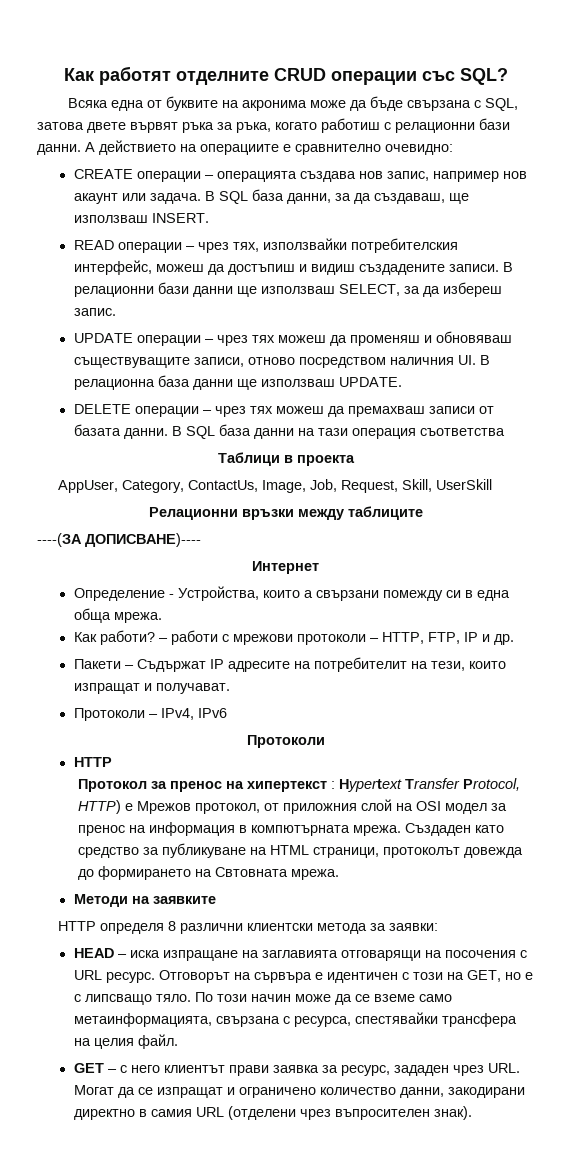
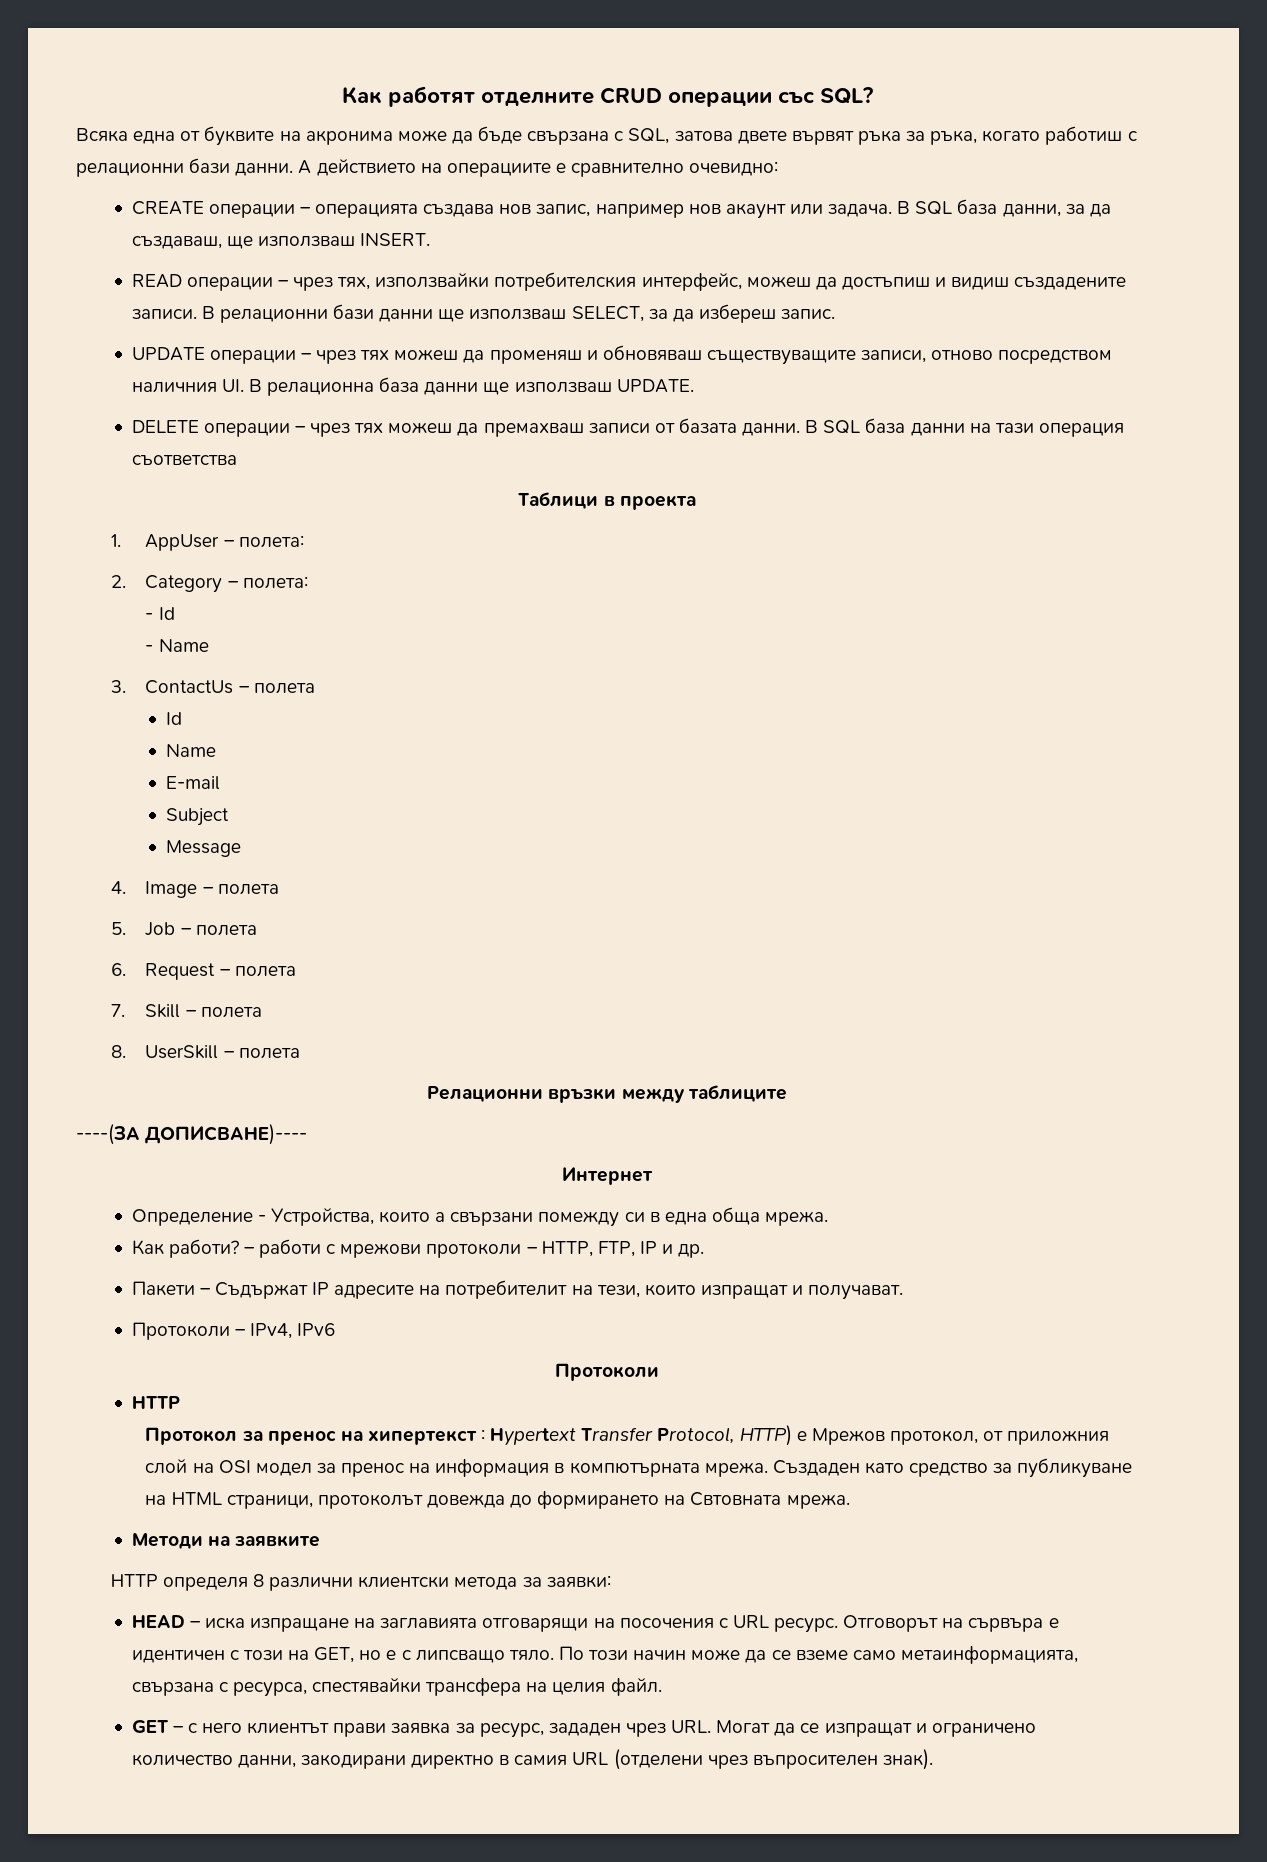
- AppUser, Category, ContactUs, Image, Job, Request, Skill, UserSkill
+ 1. AppUser – полета:
+ 2. Category – полета:
+ - Id
+ - Name
+ 3. ContactUs – полета
+ Id
+ Name
+ E-mail
+ Subject
+ Message
+ 4. Image – полета
+ 5. Job – полета
+ 6. Request – полета
+ 7. Skill – полета
+ 8. UserSkill – полета

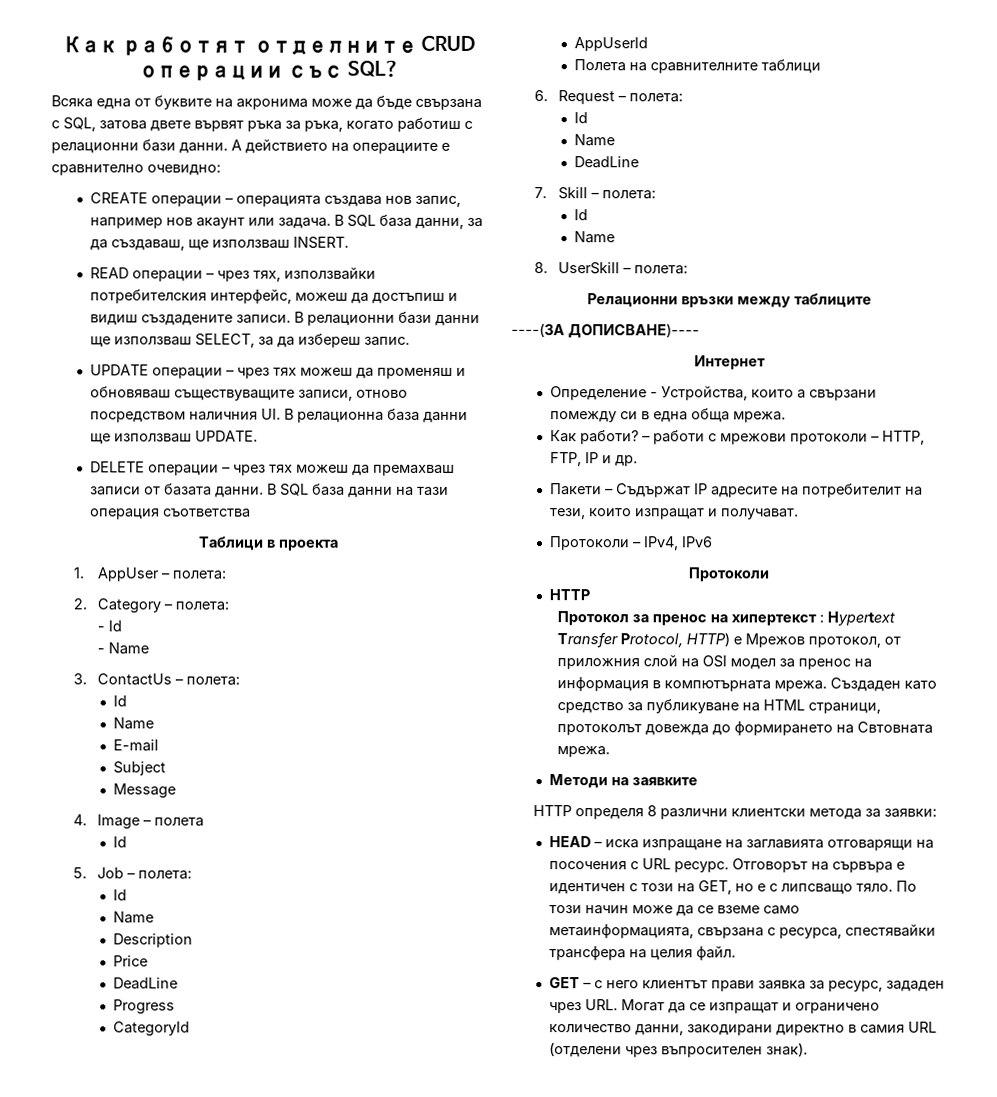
- 3. ContactUs – полета
+ 3. ContactUs – полета:
  4. Image – полета
+ Id
- 5. Job – полета
+ 5. Job – полета:
+ Id
+ Name
+ Description
+ Price
+ DeadLine
+ Progress
+ CategoryId
+ AppUserId
+ Полета на сравнителните таблици
- 6. Request – полета
+ 6. Request – полета:
+ Id
+ Name
+ DeadLine
- 7. Skill – полета
+ 7. Skill – полета:
+ Id
+ Name
- 8. UserSkill – полета
+ 8. UserSkill – полета:

